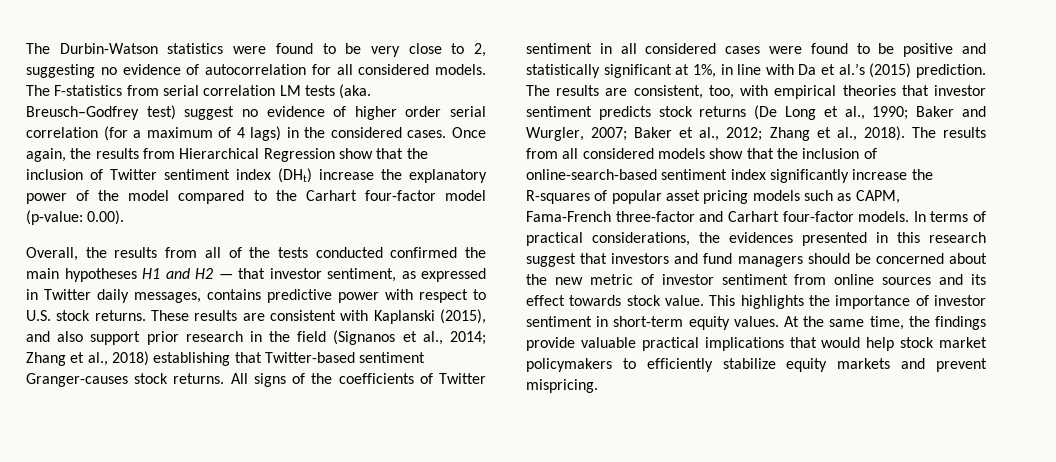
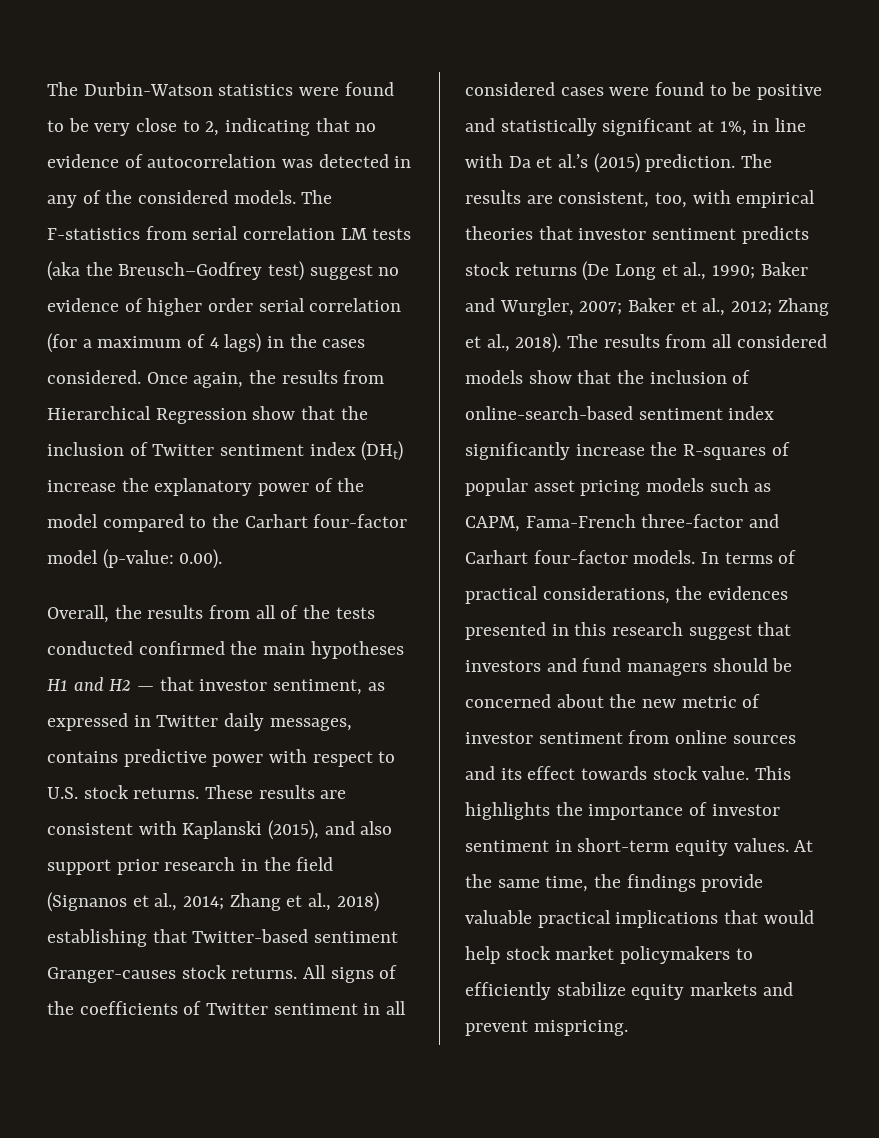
- The Durbin-Watson statistics were found to be very close to 2, suggesting no evidence of autocorrelation for all considered models.
+ The Durbin-Watson statistics were found to be very close to 2, indicating that no evidence of autocorrelation was detected in any of the considered models.
- The F-statistics from serial correlation LM tests (aka. Breusch–Godfrey test) suggest no evidence of higher order serial correlation (for a maximum of 4 lags) in the considered cases.
+ The F-statistics from serial correlation LM tests (aka the Breusch–Godfrey test) suggest no evidence of higher order serial correlation (for a maximum of 4 lags) in the cases considered.

